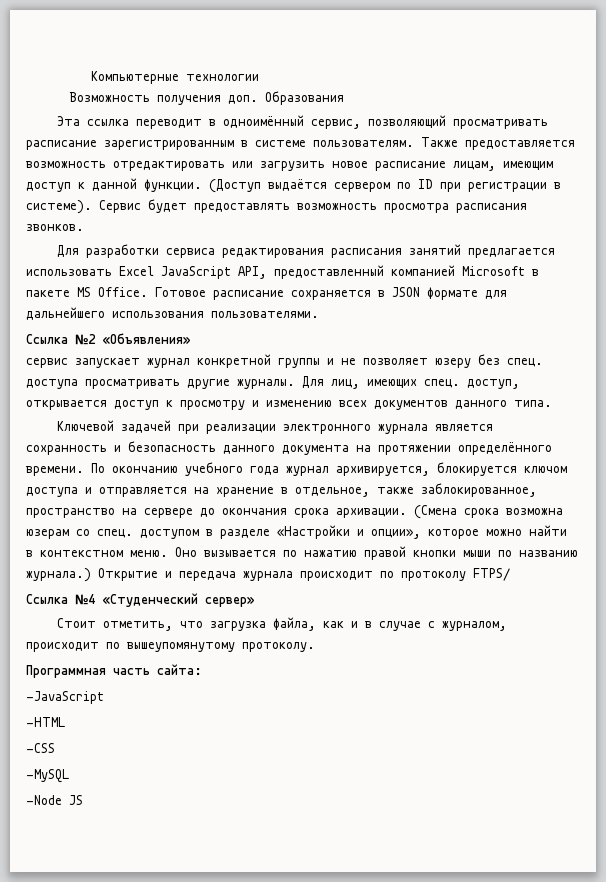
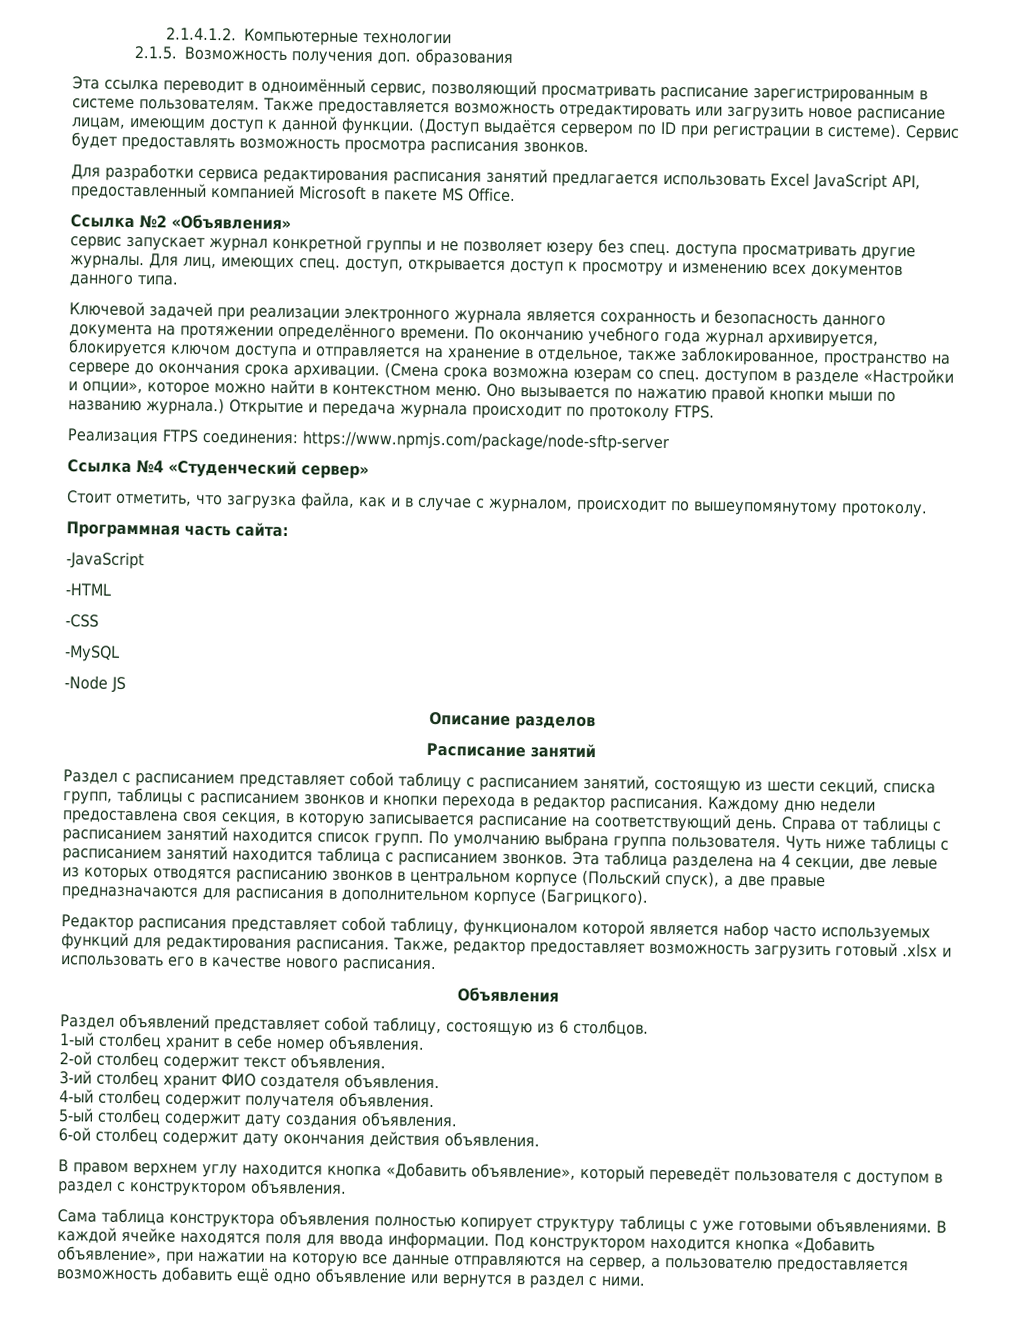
- Компьютерные технологии
+ 2.1.4.1.2. Компьютерные технологии
- Возможность получения доп. Образования
+ 2.1.5. Возможность получения доп. образования
- Готовое расписание сохраняется в JSON формате для дальнейшего использования пользователями.
- Открытие и передача журнала происходит по протоколу FTPS/
+ Открытие и передача журнала происходит по протоколу FTPS.
+ Реализация FTPS соединения: https://www.npmjs.com/package/node-sftp-server
+ Описание разделов
+ Расписание занятий
+ Раздел с расписанием представляет собой таблицу с расписанием занятий, состоящую из шести секций, списка групп, таблицы с расписанием звонков и кнопки перехода в редактор расписания. Каждому дню недели предоставлена своя секция, в которую записывается расписание на соответствующий день. Справа от таблицы с расписанием занятий находится список групп. По умолчанию выбрана группа пользователя. Чуть ниже таблицы с расписанием занятий находится таблица с расписанием звонков. Эта таблица разделена на 4 секции, две левые из которых отводятся расписанию звонков в центральном корпусе (Польский спуск), а две правые предназначаются для расписания в дополнительном корпусе (Багрицкого).
+ Редактор расписания представляет собой таблицу, функционалом которой является набор часто используемых функций для редактирования расписания. Также, редактор предоставляет возможность загрузить готовый .xlsx и использовать его в качестве нового расписания.
+ Объявления
+ Раздел объявлений представляет собой таблицу, состоящую из 6 столбцов.
+ 1-ый столбец хранит в себе номер объявления.
+ 2-ой столбец содержит текст объявления.
+ 3-ий столбец хранит ФИО создателя объявления.
+ 4-ый столбец содержит получателя объявления.
+ 5-ый столбец содержит дату создания объявления.
+ 6-ой столбец содержит дату окончания действия объявления.
+ В правом верхнем углу находится кнопка «Добавить объявление», который переведёт пользователя с доступом в раздел с конструктором объявления.
+ Сама таблица конструктора объявления полностью копирует структуру таблицы с уже готовыми объявлениями. В каждой ячейке находятся поля для ввода информации. Под конструктором находится кнопка «Добавить объявление», при нажатии на которую все данные отправляются на сервер, а пользователю предоставляется возможность добавить ещё одно объявление или вернутся в раздел с ними.

